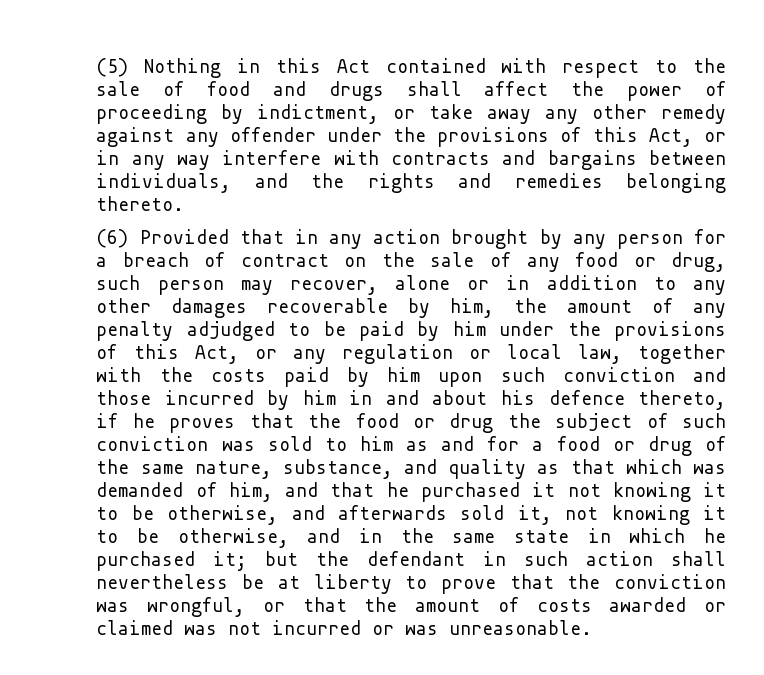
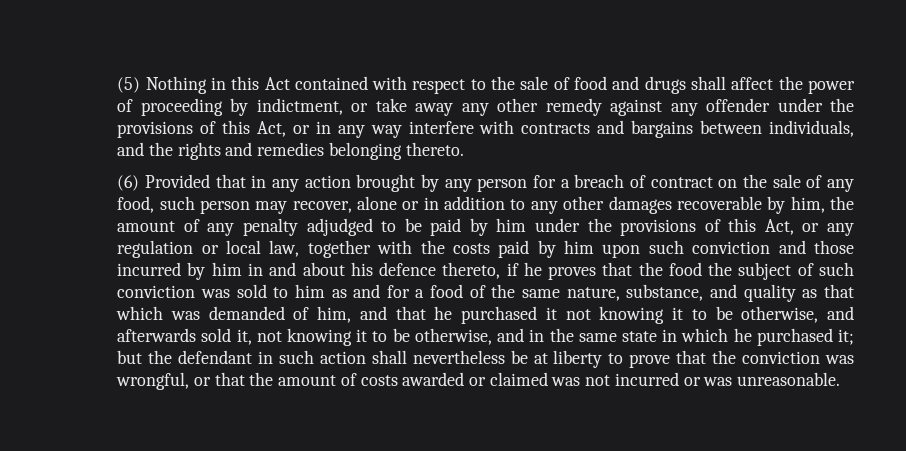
- (6) Provided that in any action brought by any person for a breach of contract on the sale of any food or drug, such person may recover, alone or in addition to any other damages recoverable by him, the amount of any penalty adjudged to be paid by him under the provisions of this Act, or any regulation or local law, together with the costs paid by him upon such conviction and those incurred by him in and about his defence thereto, if he proves that the food or drug the subject of such conviction was sold to him as and for a food or drug of the same nature, substance, and quality as that which was demanded of him, and that he purchased it not knowing it to be otherwise, and afterwards sold it, not knowing it to be otherwise, and in the same state in which he purchased it;
+ (6) Provided that in any action brought by any person for a breach of contract on the sale of any food, such person may recover, alone or in addition to any other damages recoverable by him, the amount of any penalty adjudged to be paid by him under the provisions of this Act, or any regulation or local law, together with the costs paid by him upon such conviction and those incurred by him in and about his defence thereto, if he proves that the food the subject of such conviction was sold to him as and for a food of the same nature, substance, and quality as that which was demanded of him, and that he purchased it not knowing it to be otherwise, and afterwards sold it, not knowing it to be otherwise, and in the same state in which he purchased it;

